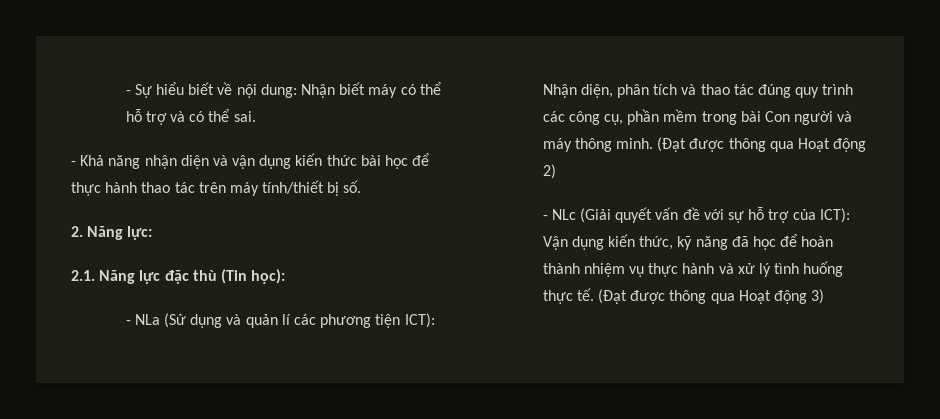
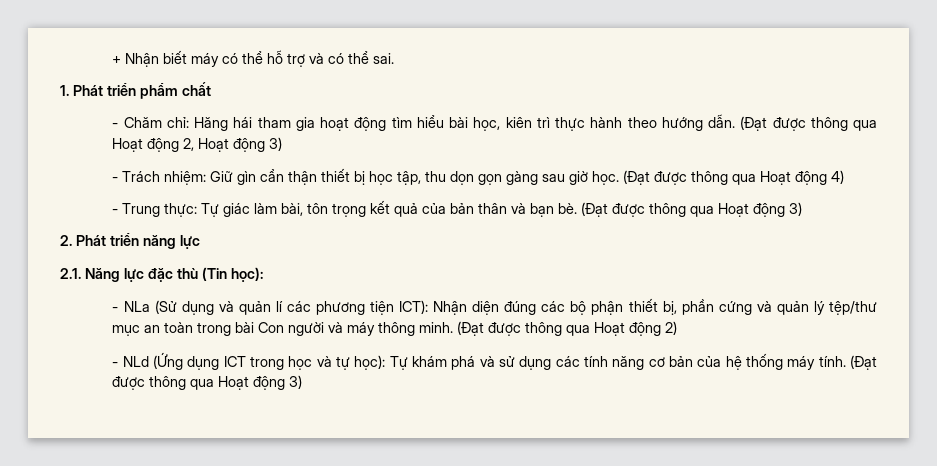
- - Sự hiểu biết về nội dung: Nhận biết máy có thể hỗ trợ và có thể sai.
+ + Nhận biết máy có thể hỗ trợ và có thể sai.
- - Khả năng nhận diện và vận dụng kiến thức bài học để thực hành thao tác trên máy tính/thiết bị số.
- 2. Năng lực:
+ 1. Phát triển phẩm chất
+ - Chăm chỉ: Hăng hái tham gia hoạt động tìm hiểu bài học, kiên trì thực hành theo hướng dẫn. (Đạt được thông qua Hoạt động 2, Hoạt động 3)
+ - Trách nhiệm: Giữ gìn cẩn thận thiết bị học tập, thu dọn gọn gàng sau giờ học. (Đạt được thông qua Hoạt động 4)
+ - Trung thực: Tự giác làm bài, tôn trọng kết quả của bản thân và bạn bè. (Đạt được thông qua Hoạt động 3)
+ 2. Phát triển năng lực
- - NLa (Sử dụng và quản lí các phương tiện ICT): Nhận diện, phân tích và thao tác đúng quy trình các công cụ, phần mềm trong bài Con người và máy thông minh.
+ - NLa (Sử dụng và quản lí các phương tiện ICT): Nhận diện đúng các bộ phận thiết bị, phần cứng và quản lý tệp/thư mục an toàn trong bài Con người và máy thông minh.
- - NLc (Giải quyết vấn đề với sự hỗ trợ của ICT): Vận dụng kiến thức, kỹ năng đã học để hoàn thành nhiệm vụ thực hành và xử lý tình huống thực tế.
+ - NLd (Ứng dụng ICT trong học và tự học): Tự khám phá và sử dụng các tính năng cơ bản của hệ thống máy tính.

